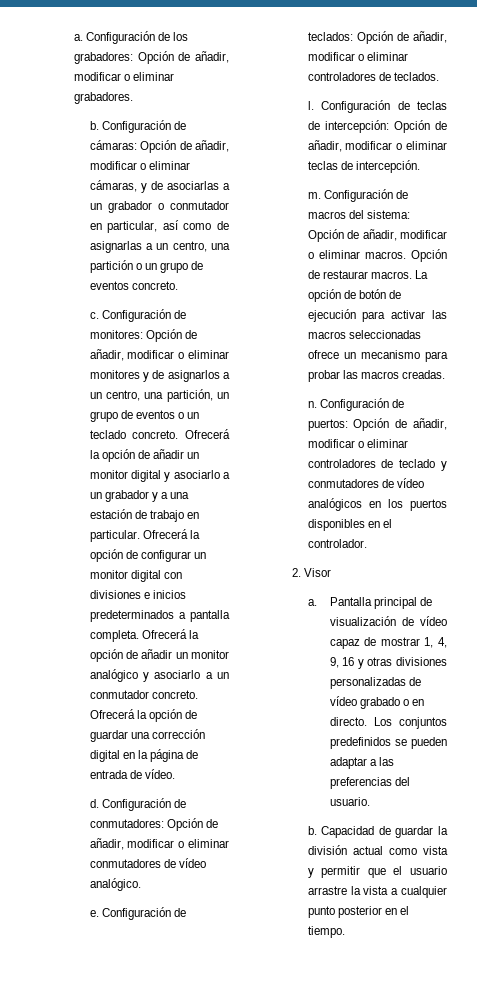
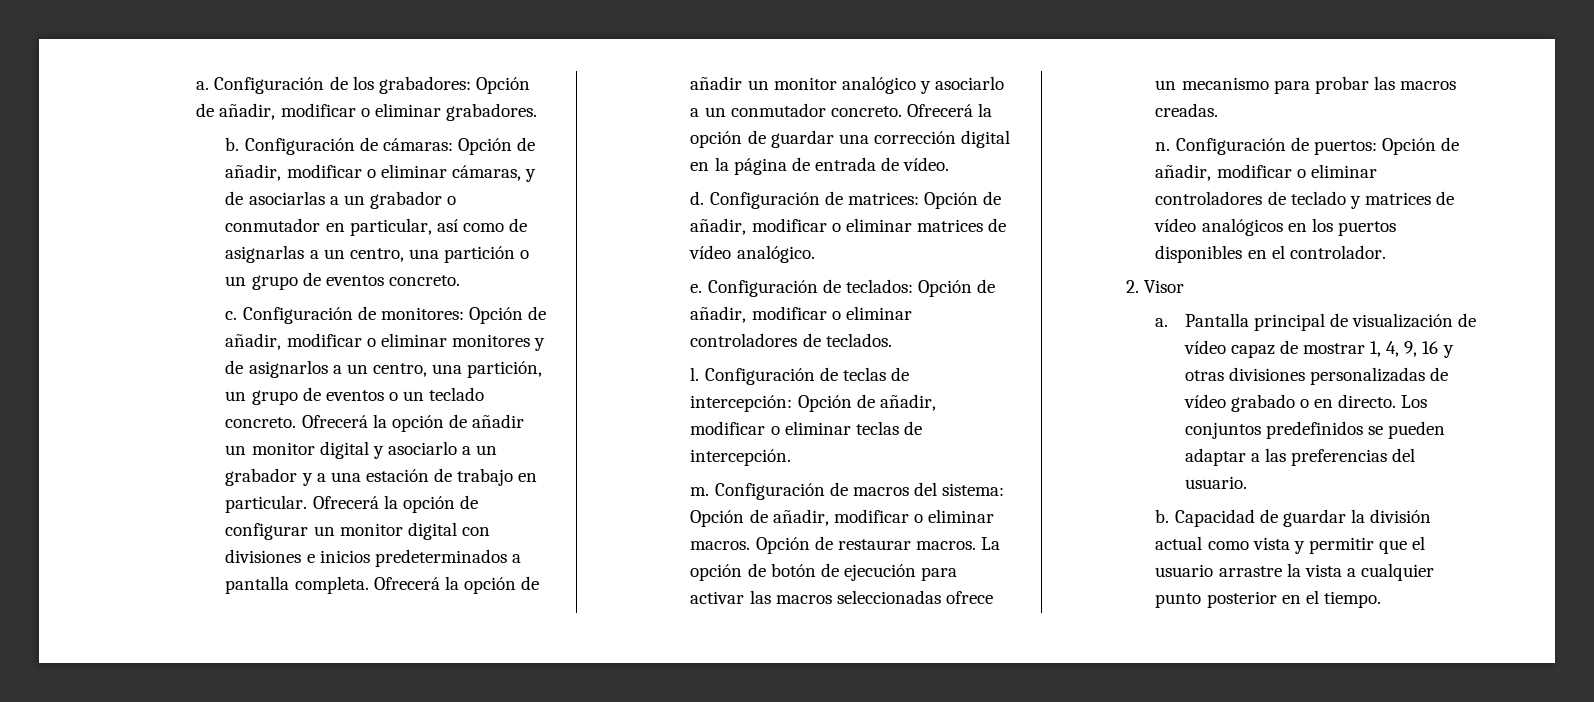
- Configuración de conmutadores: Opción de añadir, modificar o eliminar conmutadores de vídeo analógico.
+ Configuración de matrices: Opción de añadir, modificar o eliminar matrices de vídeo analógico.
- Configuración de puertos: Opción de añadir, modificar o eliminar controladores de teclado y conmutadores de vídeo analógicos en los puertos disponibles en el controlador.
+ Configuración de puertos: Opción de añadir, modificar o eliminar controladores de teclado y matrices de vídeo analógicos en los puertos disponibles en el controlador.

